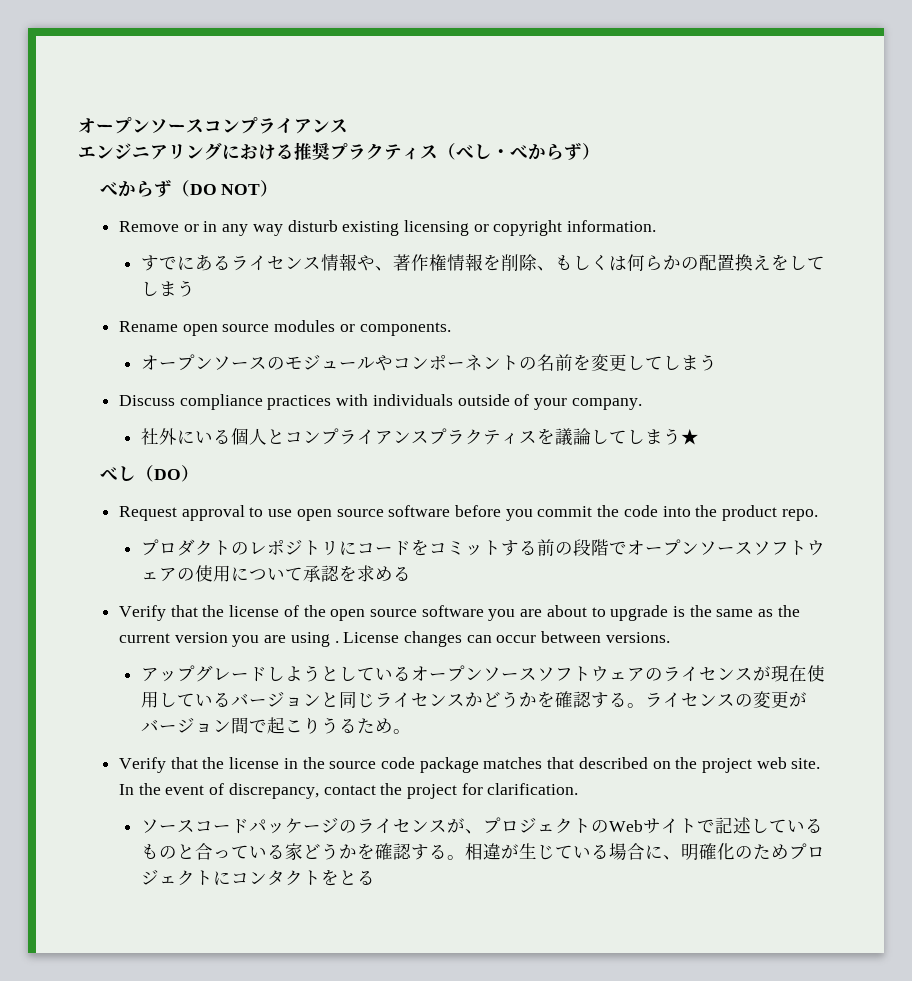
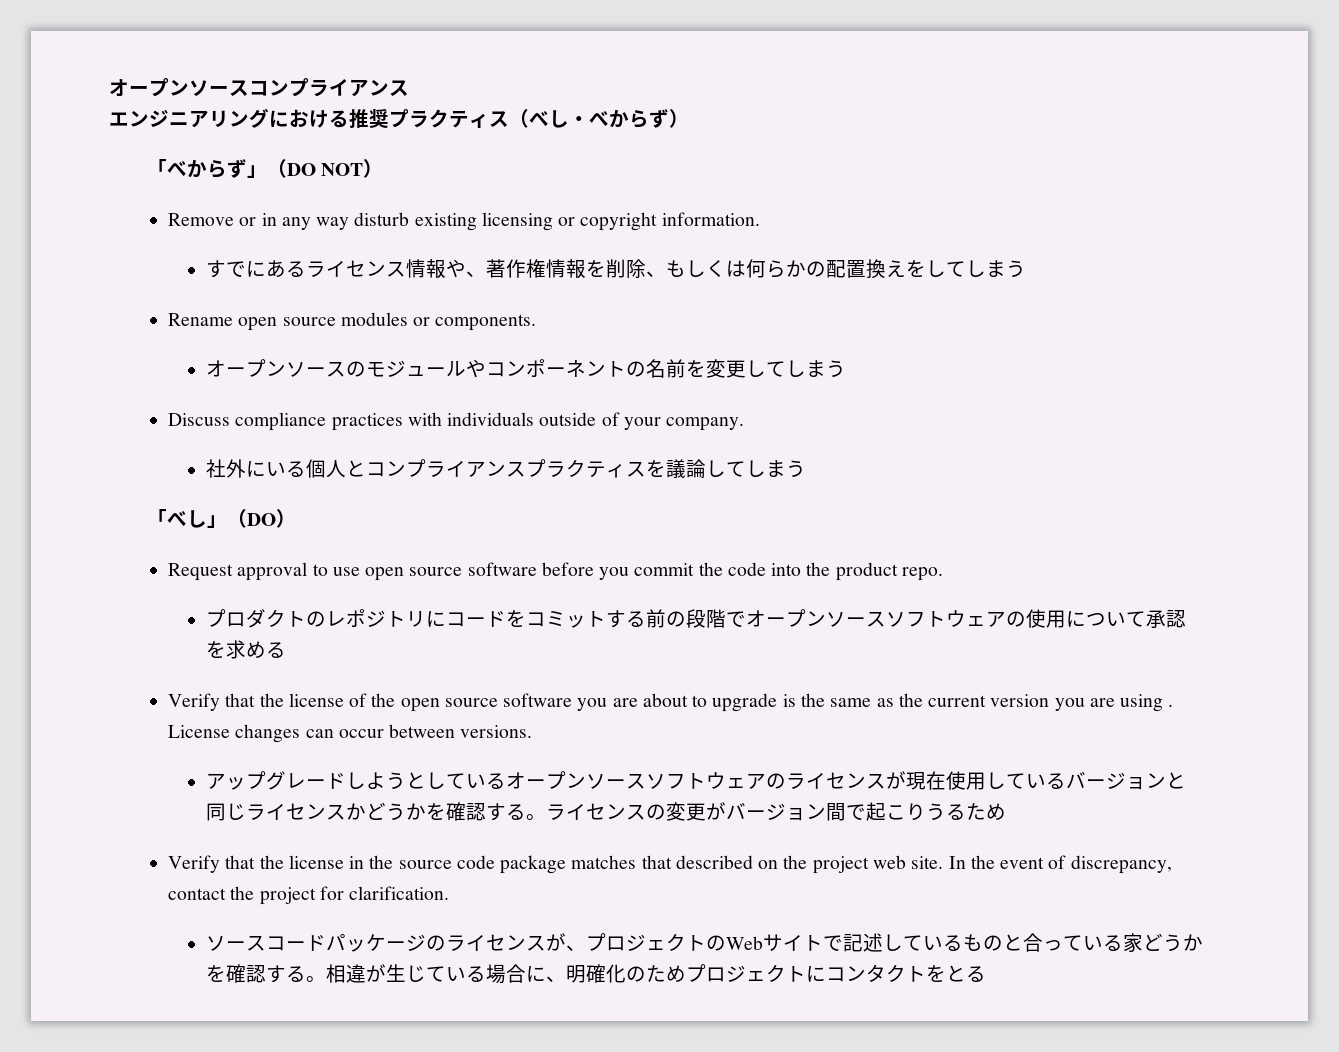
- べからず（DO NOT）
+ 「べからず」（DO NOT）
- 社外にいる個人とコンプライアンスプラクティスを議論してしまう★
- べし（DO）
+ 社外にいる個人とコンプライアンスプラクティスを議論してしまう
+ 「べし」（DO）
- ライセンスの変更がバージョン間で起こりうるため。
+ ライセンスの変更がバージョン間で起こりうるため

